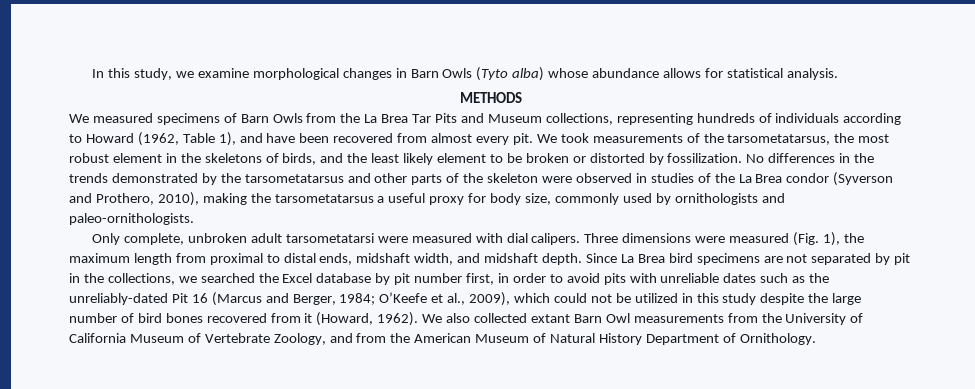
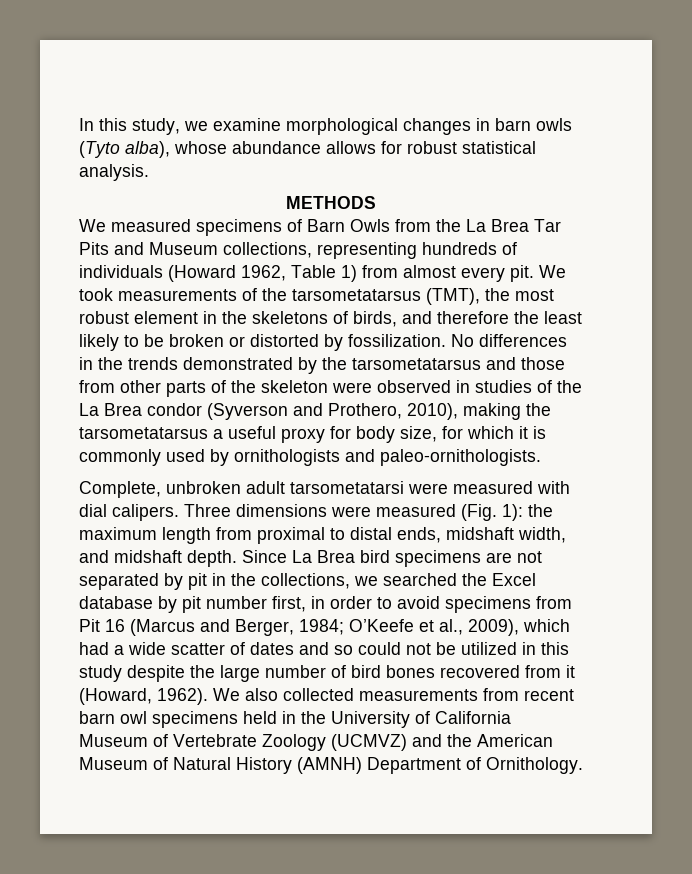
- In this study, we examine morphological changes in Barn Owls (Tyto alba) whose abundance allows for statistical analysis.
+ In this study, we examine morphological changes in barn owls (Tyto alba), whose abundance allows for robust statistical analysis.
- We measured specimens of Barn Owls from the La Brea Tar Pits and Museum collections, representing hundreds of individuals according to Howard (1962, Table 1), and have been recovered from almost every pit.
+ We measured specimens of Barn Owls from the La Brea Tar Pits and Museum collections, representing hundreds of individuals (Howard 1962, Table 1) from almost every pit.
- We took measurements of the tarsometatarsus, the most robust element in the skeletons of birds, and the least likely element to be broken or distorted by fossilization.
+ We took measurements of the tarsometatarsus (TMT), the most robust element in the skeletons of birds, and therefore the least likely to be broken or distorted by fossilization.
- No differences in the trends demonstrated by the tarsometatarsus and other parts of the skeleton were observed in studies of the La Brea condor (Syverson and Prothero, 2010), making the tarsometatarsus a useful proxy for body size, commonly used by ornithologists and paleo-ornithologists.
+ No differences in the trends demonstrated by the tarsometatarsus and those from other parts of the skeleton were observed in studies of the La Brea condor (Syverson and Prothero, 2010), making the tarsometatarsus a useful proxy for body size, for which it is commonly used by ornithologists and paleo-ornithologists.
- Only complete, unbroken adult tarsometatarsi were measured with dial calipers.
+ Complete, unbroken adult tarsometatarsi were measured with dial calipers.
- Three dimensions were measured (Fig. 1), the maximum length from proximal to distal ends, midshaft width, and midshaft depth.
+ Three dimensions were measured (Fig. 1): the maximum length from proximal to distal ends, midshaft width, and midshaft depth.
- Since La Brea bird specimens are not separated by pit in the collections, we searched the Excel database by pit number first, in order to avoid pits with unreliable dates such as the unreliably-dated Pit 16 (Marcus and Berger, 1984; O’Keefe et al., 2009), which could not be utilized in this study despite the large number of bird bones recovered from it (Howard, 1962).
+ Since La Brea bird specimens are not separated by pit in the collections, we searched the Excel database by pit number first, in order to avoid specimens from Pit 16 (Marcus and Berger, 1984; O’Keefe et al., 2009), which had a wide scatter of dates and so could not be utilized in this study despite the large number of bird bones recovered from it (Howard, 1962).
- We also collected extant Barn Owl measurements from the University of California Museum of Vertebrate Zoology, and from the American Museum of Natural History Department of Ornithology.
+ We also collected measurements from recent barn owl specimens held in the University of California Museum of Vertebrate Zoology (UCMVZ) and the American Museum of Natural History (AMNH) Department of Ornithology.

